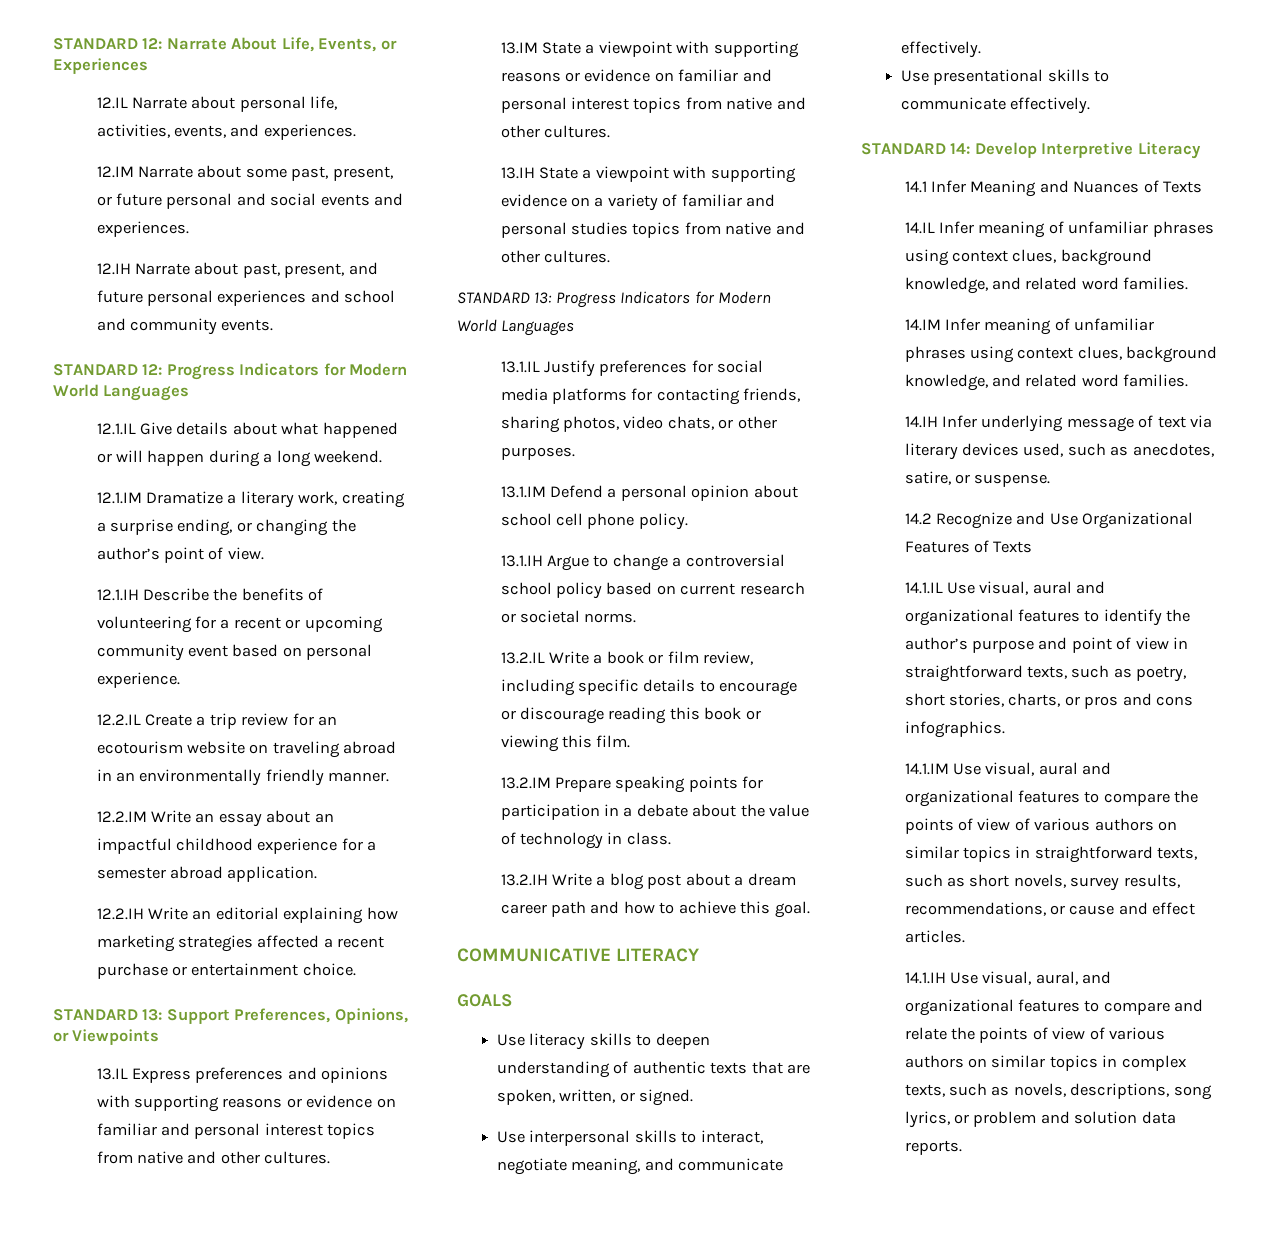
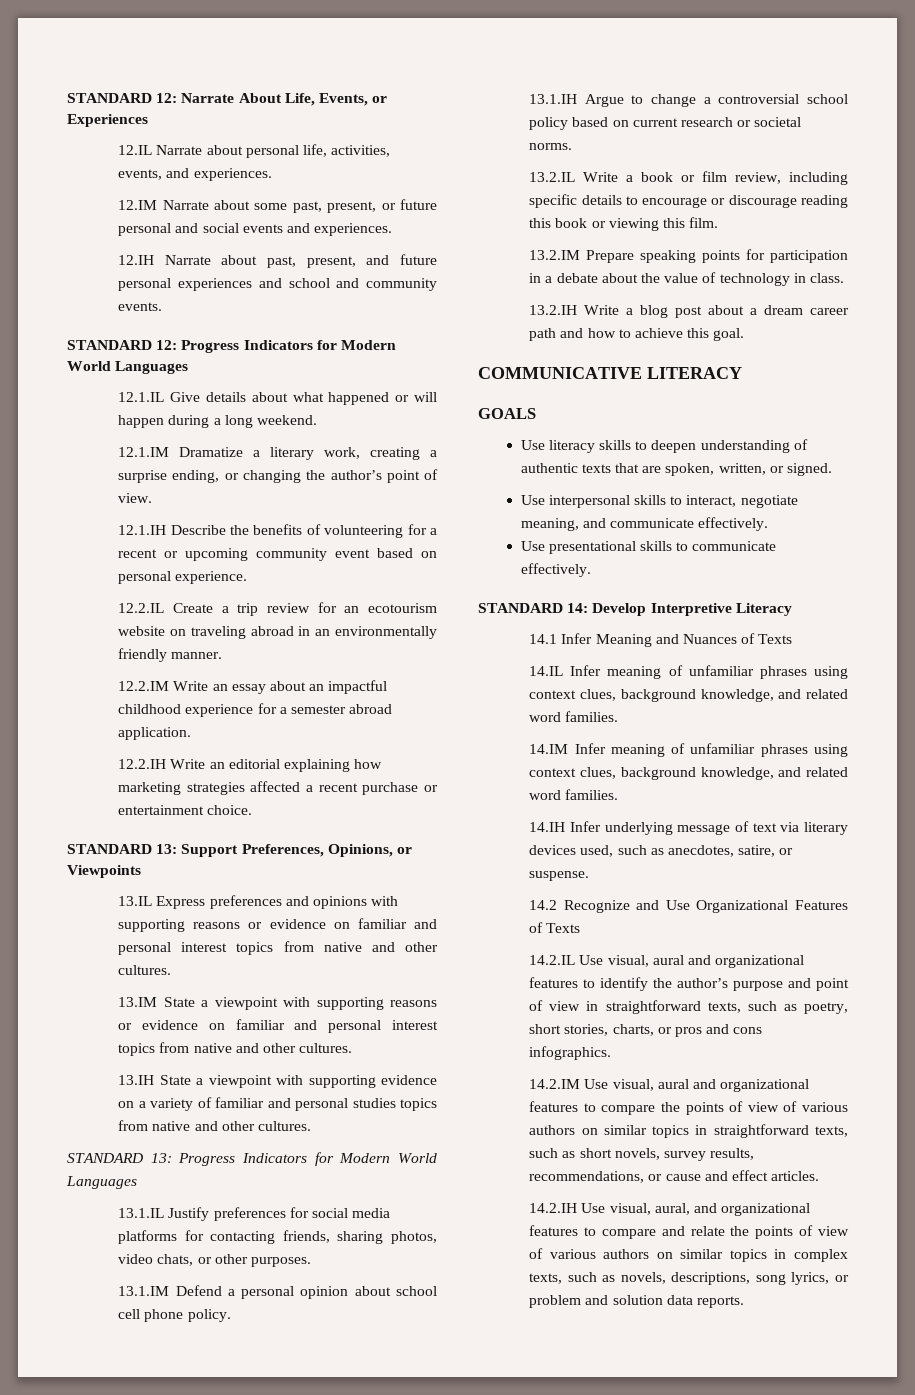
- 14.1.IL Use visual, aural and organizational features to identify the author’s purpose and point of view in straightforward texts, such as poetry, short stories, charts, or pros and cons infographics.
+ 14.2.IL Use visual, aural and organizational features to identify the author’s purpose and point of view in straightforward texts, such as poetry, short stories, charts, or pros and cons infographics.
- 14.1.IM Use visual, aural and organizational features to compare the points of view of various authors on similar topics in straightforward texts, such as short novels, survey results, recommendations, or cause and effect articles.
+ 14.2.IM Use visual, aural and organizational features to compare the points of view of various authors on similar topics in straightforward texts, such as short novels, survey results, recommendations, or cause and effect articles.
- 14.1.IH Use visual, aural, and organizational features to compare and relate the points of view of various authors on similar topics in complex texts, such as novels, descriptions, song lyrics, or problem and solution data reports.
+ 14.2.IH Use visual, aural, and organizational features to compare and relate the points of view of various authors on similar topics in complex texts, such as novels, descriptions, song lyrics, or problem and solution data reports.

